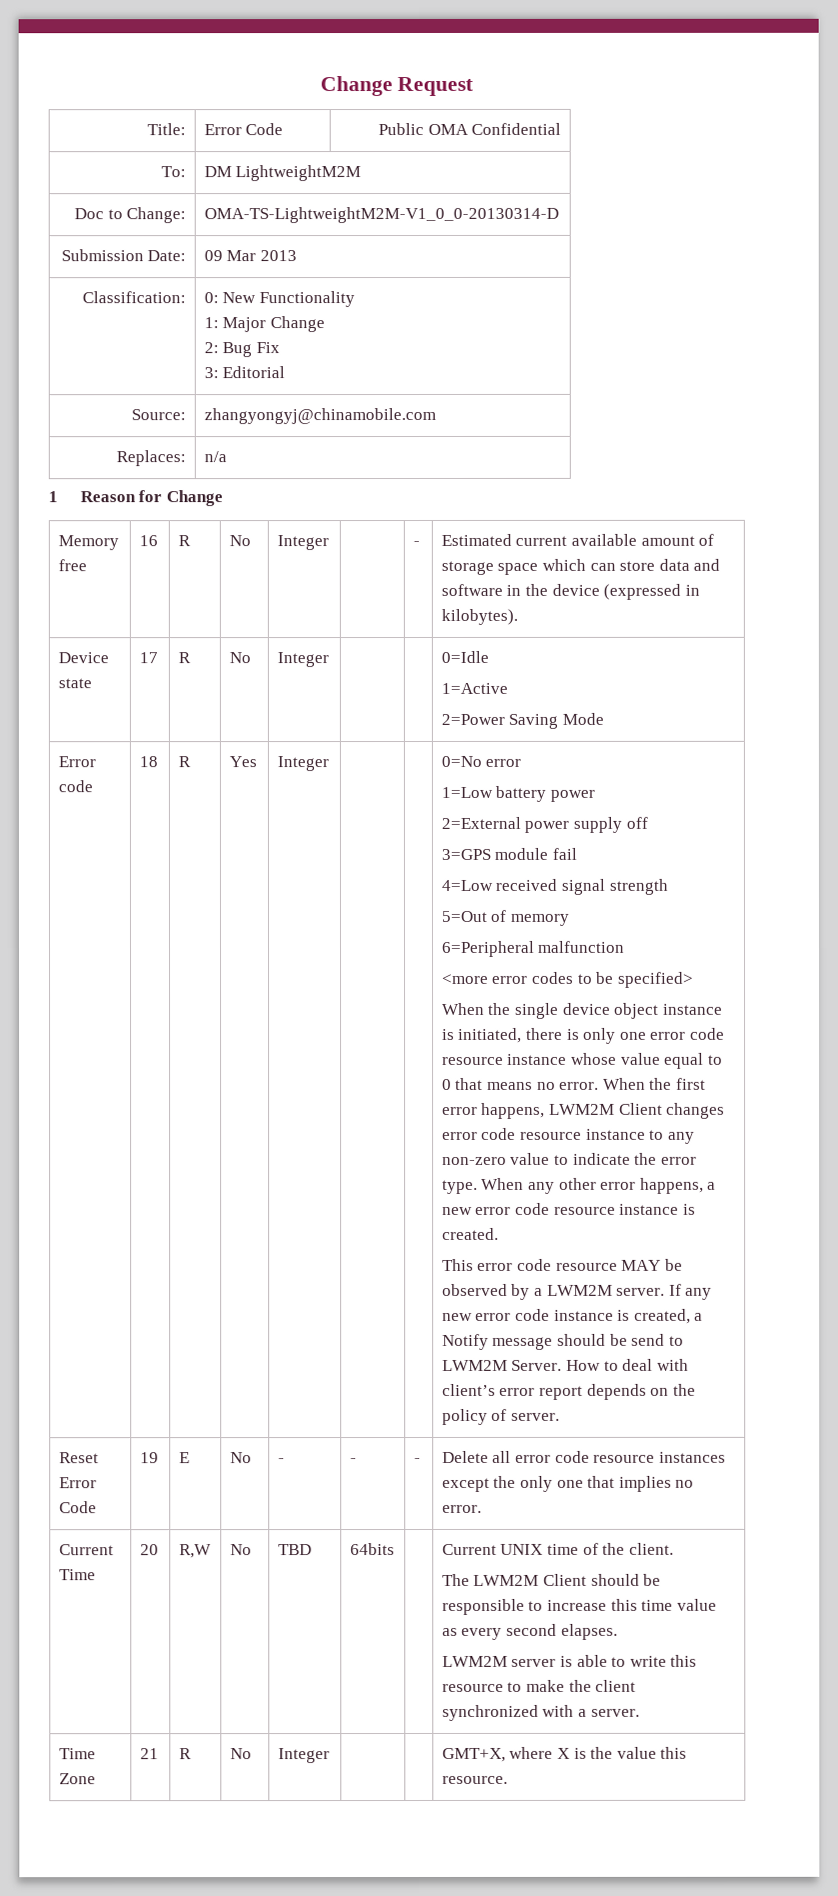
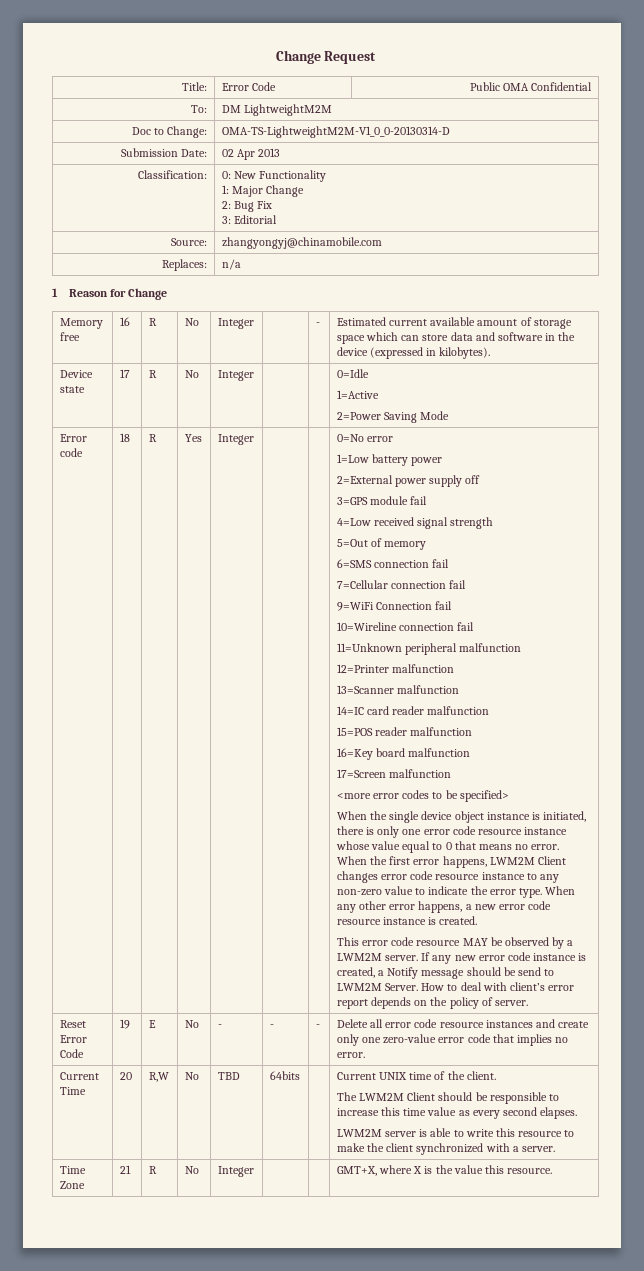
- Submission Date: | 09 Mar 2013
+ Submission Date: | 02 Apr 2013
- 6=Peripheral malfunction
+ 6=SMS connection fail
+ 7=Cellular connection fail
+ 9=WiFi Connection fail
+ 10=Wireline connection fail
+ 11=Unknown peripheral malfunction
+ 12=Printer malfunction
+ 13=Scanner malfunction
+ 14=IC card reader malfunction
+ 15=POS reader malfunction
+ 16=Key board malfunction
+ 17=Screen malfunction
- Reset Error Code | 19 | E | No | - | - | - | Delete all error code resource instances except the only one that implies no error.
+ Reset Error Code | 19 | E | No | - | - | - | Delete all error code resource instances and create only one zero-value error code that implies no error.

